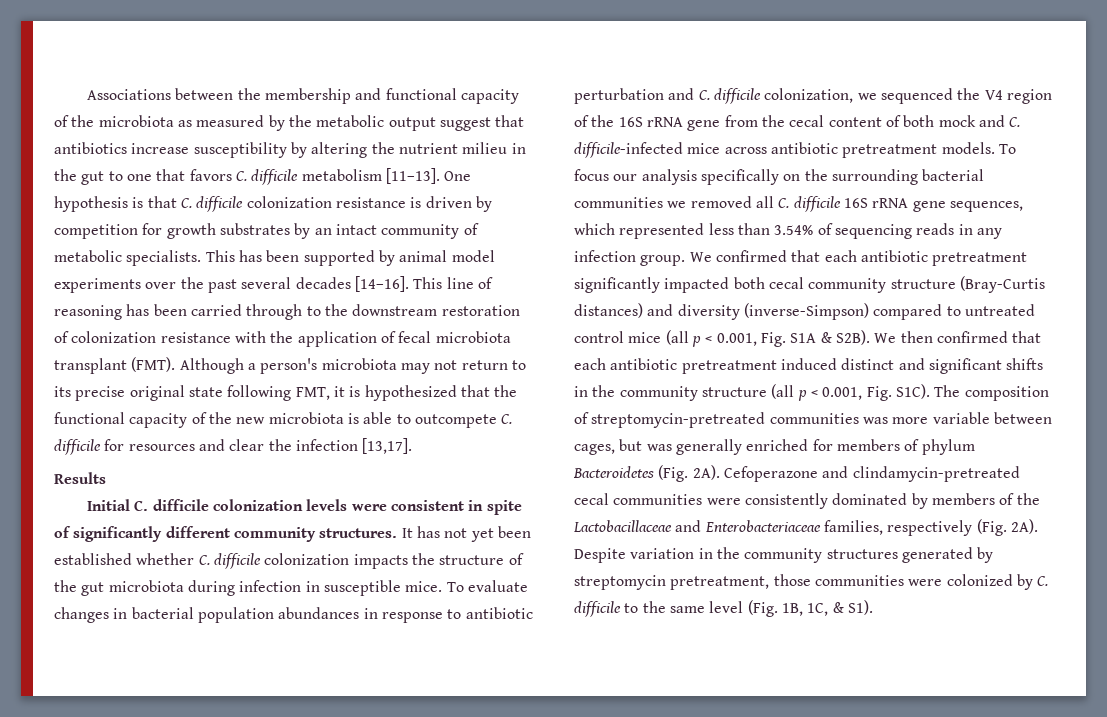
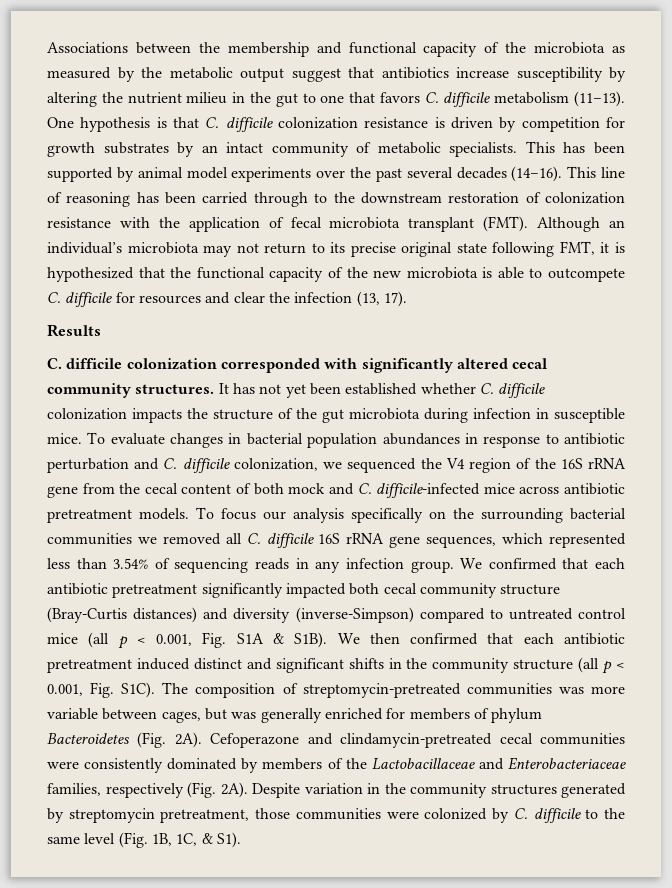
- Associations between the membership and functional capacity of the microbiota as measured by the metabolic output suggest that antibiotics increase susceptibility by altering the nutrient milieu in the gut to one that favors C. difficile metabolism [11–13].
+ Associations between the membership and functional capacity of the microbiota as measured by the metabolic output suggest that antibiotics increase susceptibility by altering the nutrient milieu in the gut to one that favors C. difficile metabolism (11–13).
- This has been supported by animal model experiments over the past several decades [14–16].
+ This has been supported by animal model experiments over the past several decades (14–16).
- Although a person's microbiota may not return to its precise original state following FMT, it is hypothesized that the functional capacity of the new microbiota is able to outcompete C. difficile for resources and clear the infection [13,17].
+ Although an individual’s microbiota may not return to its precise original state following FMT, it is hypothesized that the functional capacity of the new microbiota is able to outcompete C. difficile for resources and clear the infection (13, 17).
- Initial C. difficile colonization levels were consistent in spite of significantly different community structures.
+ C. difficile colonization corresponded with significantly altered cecal community structures.
- We confirmed that each antibiotic pretreatment significantly impacted both cecal community structure (Bray-Curtis distances) and diversity (inverse-Simpson) compared to untreated control mice (all p < 0.001, Fig. S1A & S2B).
+ We confirmed that each antibiotic pretreatment significantly impacted both cecal community structure (Bray-Curtis distances) and diversity (inverse-Simpson) compared to untreated control mice (all p < 0.001, Fig. S1A & S1B).

